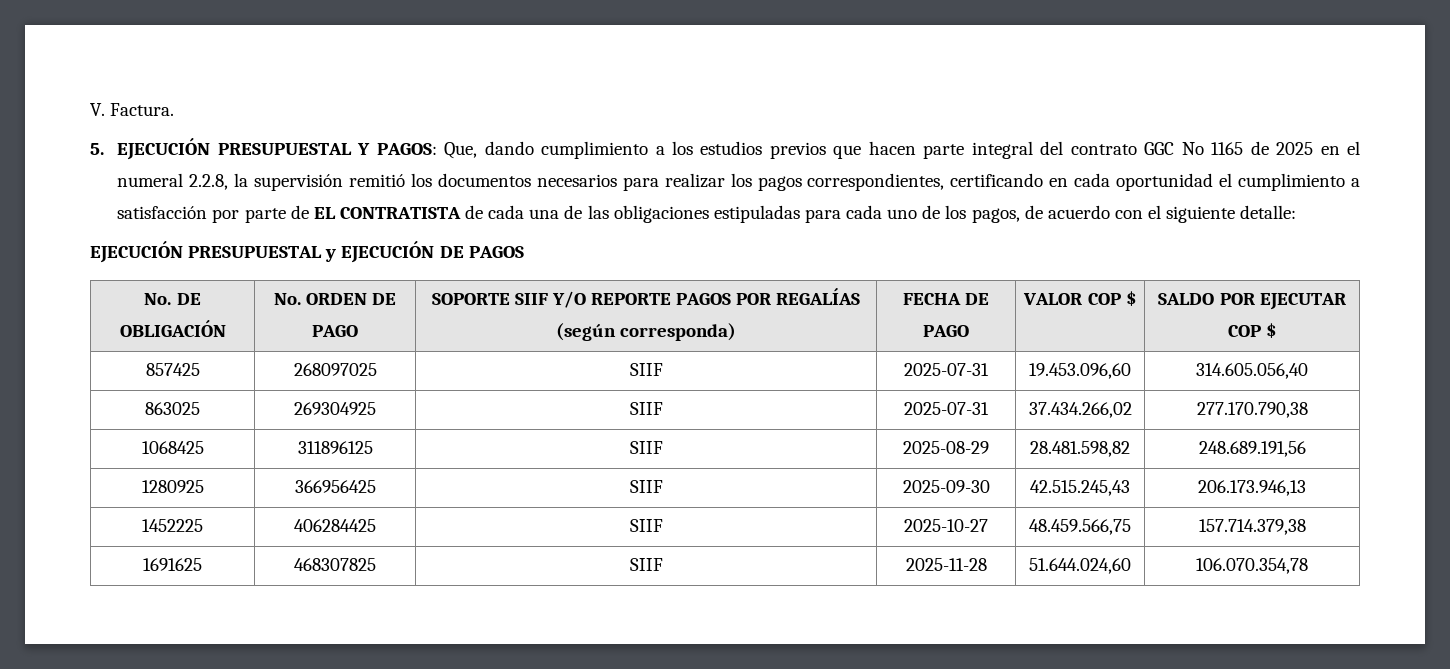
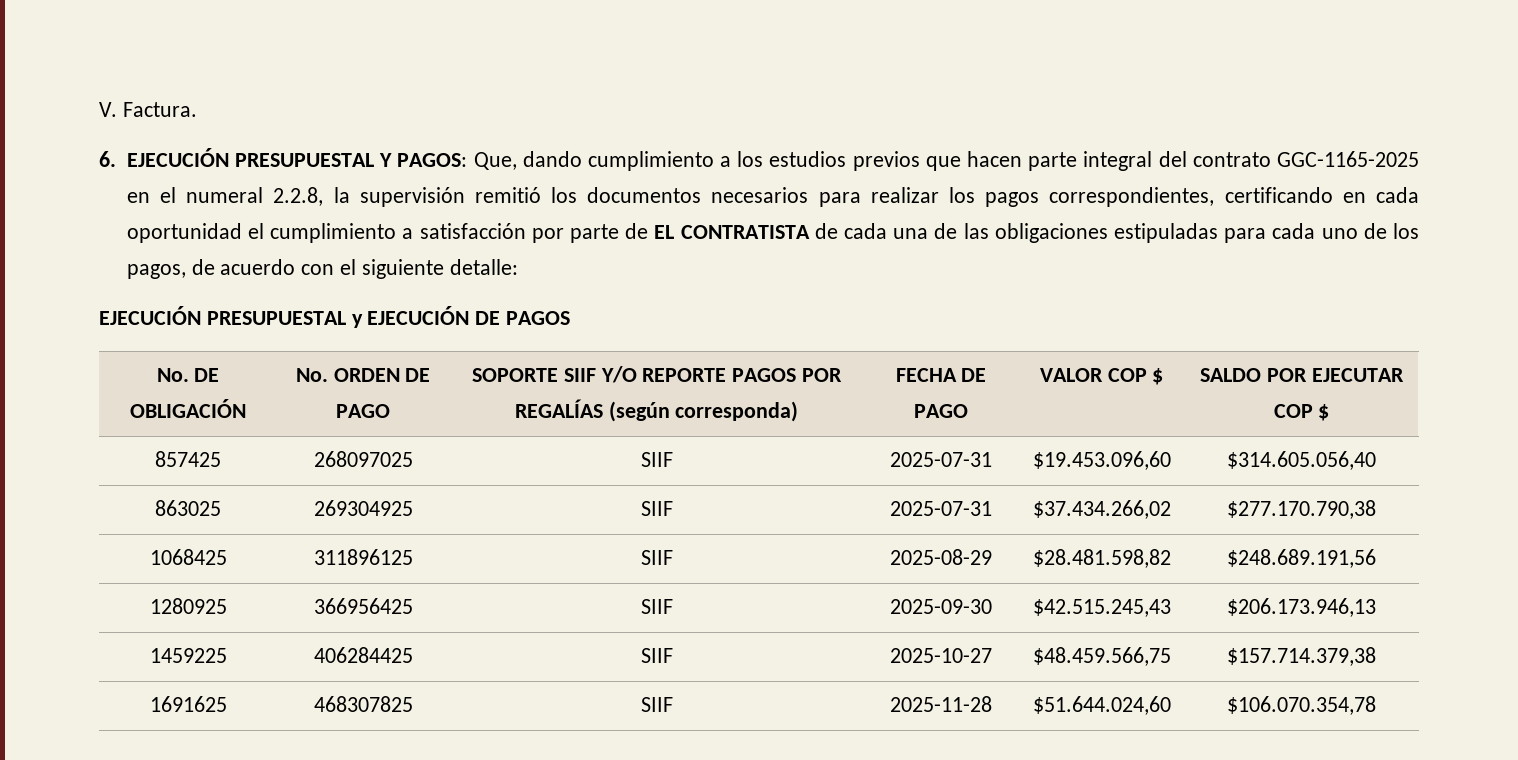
- 5. EJECUCIÓN PRESUPUESTAL Y PAGOS:
+ 6. EJECUCIÓN PRESUPUESTAL Y PAGOS:
- Que, dando cumplimiento a los estudios previos que hacen parte integral del contrato GGC No 1165 de 2025 en el numeral 2.2.8, la supervisión remitió los documentos necesarios para realizar los pagos correspondientes, certificando en cada oportunidad el cumplimiento a satisfacción por parte de EL CONTRATISTA de cada una de las obligaciones estipuladas para cada uno de los pagos, de acuerdo con el siguiente detalle:
+ Que, dando cumplimiento a los estudios previos que hacen parte integral del contrato GGC-1165-2025 en el numeral 2.2.8, la supervisión remitió los documentos necesarios para realizar los pagos correspondientes, certificando en cada oportunidad el cumplimiento a satisfacción por parte de EL CONTRATISTA de cada una de las obligaciones estipuladas para cada uno de los pagos, de acuerdo con el siguiente detalle:
- 857425 | 268097025 | SIIF | 2025-07-31 | 19.453.096,60 | 314.605.056,40
+ 857425 | 268097025 | SIIF | 2025-07-31 | $19.453.096,60 | $314.605.056,40
- 863025 | 269304925 | SIIF | 2025-07-31 | 37.434.266,02 | 277.170.790,38
+ 863025 | 269304925 | SIIF | 2025-07-31 | $37.434.266,02 | $277.170.790,38
- 1068425 | 311896125 | SIIF | 2025-08-29 | 28.481.598,82 | 248.689.191,56
+ 1068425 | 311896125 | SIIF | 2025-08-29 | $28.481.598,82 | $248.689.191,56
- 1280925 | 366956425 | SIIF | 2025-09-30 | 42.515.245,43 | 206.173.946,13
- 1452225 | 406284425 | SIIF | 2025-10-27 | 48.459.566,75 | 157.714.379,38
+ 1280925 | 366956425 | SIIF | 2025-09-30 | $42.515.245,43 | $206.173.946,13
+ 1459225 | 406284425 | SIIF | 2025-10-27 | $48.459.566,75 | $157.714.379,38
- 1691625 | 468307825 | SIIF | 2025-11-28 | 51.644.024,60 | 106.070.354,78
+ 1691625 | 468307825 | SIIF | 2025-11-28 | $51.644.024,60 | $106.070.354,78

